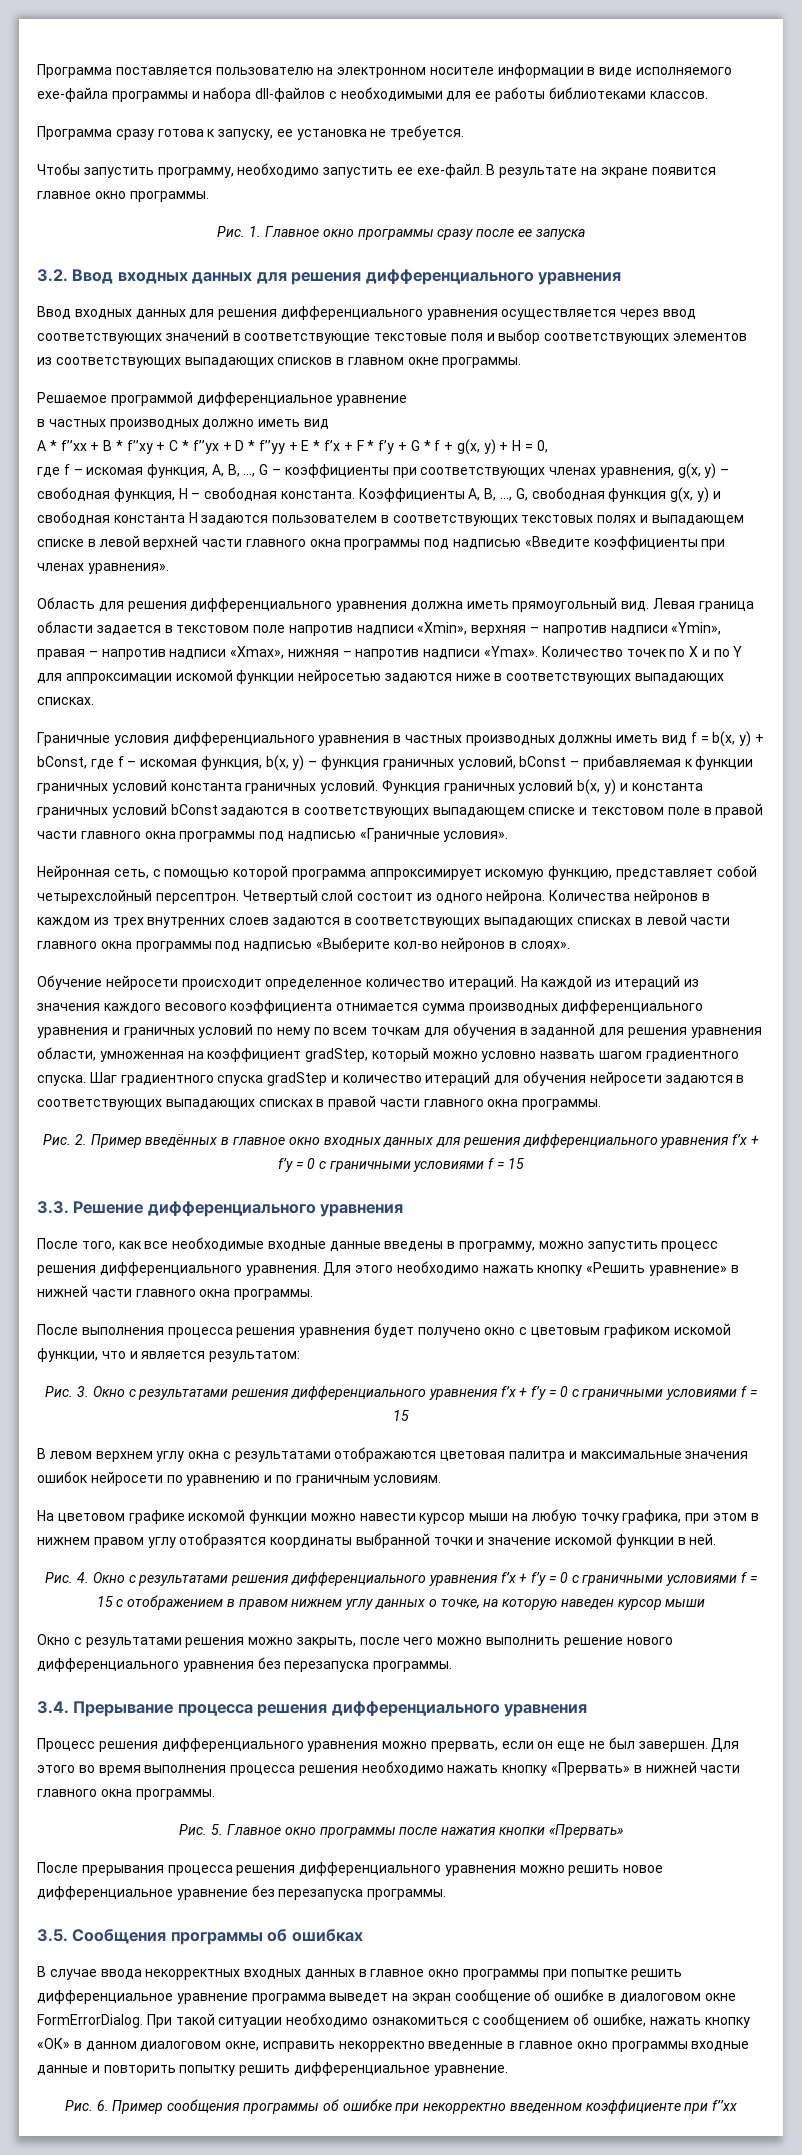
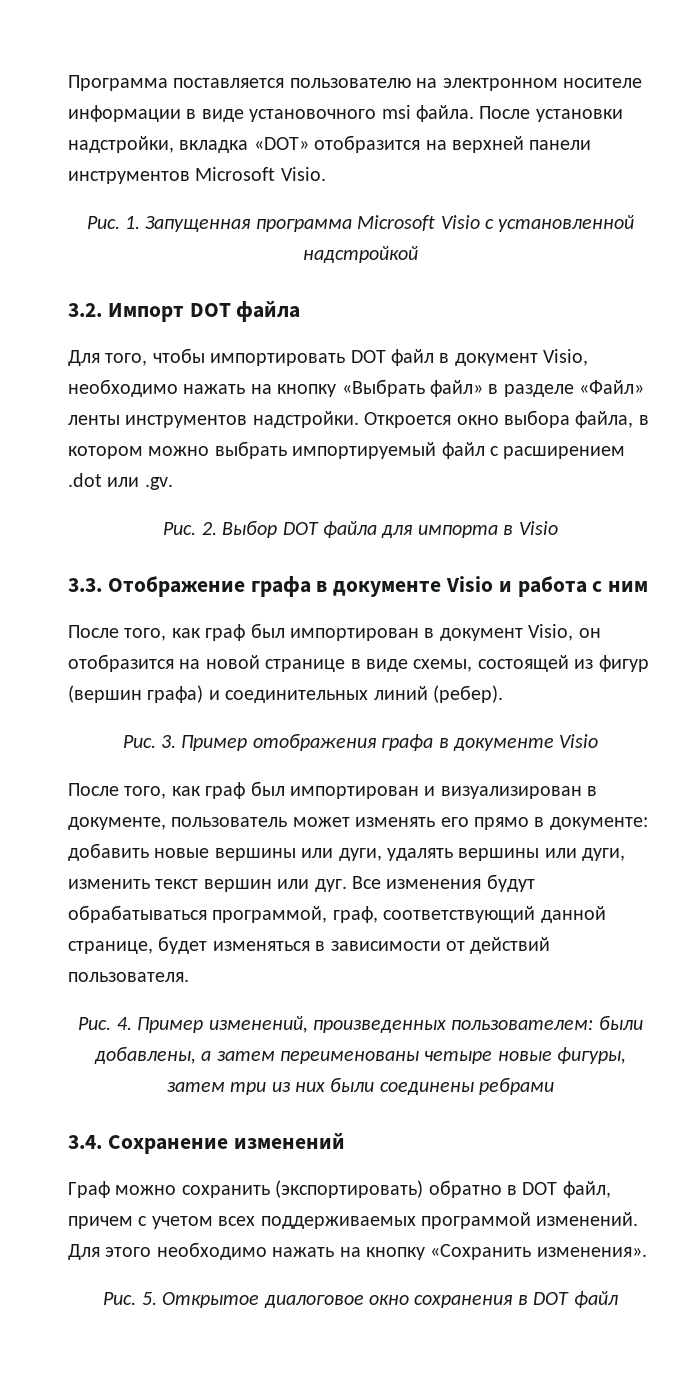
- Программа поставляется пользователю на электронном носителе информации в виде исполняемого exe-файла программы и набора dll-файлов с необходимыми для ее работы библиотеками классов.
- Программа сразу готова к запуску, ее установка не требуется.
- Чтобы запустить программу, необходимо запустить ее exe-файл. В результате на экране появится главное окно программы.
- Рис. 1. Главное окно программы сразу после ее запуска
- 3.2. Ввод входных данных для решения дифференциального уравнения
- Ввод входных данных для решения дифференциального уравнения осуществляется через ввод соответствующих значений в соответствующие текстовые поля и выбор соответствующих элементов из соответствующих выпадающих списков в главном окне программы.
- Решаемое программой дифференциальное уравнение
- в частных производных должно иметь вид
- A * f’’xx + B * f’’xy + C * f’’yx + D * f’’yy + E * f’x + F * f’y + G * f + g(x, y) + H = 0,
- где f – искомая функция, A, B, …, G – коэффициенты при соответствующих членах уравнения, g(x, y) – свободная функция, H – свободная константа. Коэффициенты A, B, …, G, свободная функция g(x, y) и свободная константа H задаются пользователем в соответствующих текстовых полях и выпадающем списке в левой верхней части главного окна программы под надписью «Введите коэффициенты при членах уравнения».
- Область для решения дифференциального уравнения должна иметь прямоугольный вид. Левая граница области задается в текстовом поле напротив надписи «Xmin», верхняя – напротив надписи «Ymin», правая – напротив надписи «Xmax», нижняя – напротив надписи «Ymax». Количество точек по X и по Y для аппроксимации искомой функции нейросетью задаются ниже в соответствующих выпадающих списках.
- Граничные условия дифференциального уравнения в частных производных должны иметь вид f = b(x, y) + bConst, где f – искомая функция, b(x, y) – функция граничных условий, bConst – прибавляемая к функции граничных условий константа граничных условий. Функция граничных условий b(x, y) и константа граничных условий bConst задаются в соответствующих выпадающем списке и текстовом поле в правой части главного окна программы под надписью «Граничные условия».
- Нейронная сеть, с помощью которой программа аппроксимирует искомую функцию, представляет собой четырехслойный персептрон. Четвертый слой состоит из одного нейрона. Количества нейронов в каждом из трех внутренних слоев задаются в соответствующих выпадающих списках в левой части главного окна программы под надписью «Выберите кол-во нейронов в слоях».
- Обучение нейросети происходит определенное количество итераций. На каждой из итераций из значения каждого весового коэффициента отнимается сумма производных дифференциального уравнения и граничных условий по нему по всем точкам для обучения в заданной для решения уравнения области, умноженная на коэффициент gradStep, который можно условно назвать шагом градиентного спуска. Шаг градиентного спуска gradStep и количество итераций для обучения нейросети задаются в соответствующих выпадающих списках в правой части главного окна программы.
- Рис. 2. Пример введённых в главное окно входных данных для решения дифференциального уравнения f’x + f’y = 0 с граничными условиями f = 15
- 3.3. Решение дифференциального уравнения
- После того, как все необходимые входные данные введены в программу, можно запустить процесс решения дифференциального уравнения. Для этого необходимо нажать кнопку «Решить уравнение» в нижней части главного окна программы.
- После выполнения процесса решения уравнения будет получено окно с цветовым графиком искомой функции, что и является результатом:
- Рис. 3. Окно с результатами решения дифференциального уравнения f’x + f’y = 0 с граничными условиями f = 15
- В левом верхнем углу окна с результатами отображаются цветовая палитра и максимальные значения ошибок нейросети по уравнению и по граничным условиям.
- На цветовом графике искомой функции можно навести курсор мыши на любую точку графика, при этом в нижнем правом углу отобразятся координаты выбранной точки и значение искомой функции в ней.
- Рис. 4. Окно с результатами решения дифференциального уравнения f’x + f’y = 0 с граничными условиями f = 15 с отображением в правом нижнем углу данных о точке, на которую наведен курсор мыши
- Окно с результатами решения можно закрыть, после чего можно выполнить решение нового дифференциального уравнения без перезапуска программы.
- 3.4. Прерывание процесса решения дифференциального уравнения
- Процесс решения дифференциального уравнения можно прервать, если он еще не был завершен. Для этого во время выполнения процесса решения необходимо нажать кнопку «Прервать» в нижней части главного окна программы.
- Рис. 5. Главное окно программы после нажатия кнопки «Прервать»
- После прерывания процесса решения дифференциального уравнения можно решить новое дифференциальное уравнение без перезапуска программы.
- 3.5. Сообщения программы об ошибках
- В случае ввода некорректных входных данных в главное окно программы при попытке решить дифференциальное уравнение программа выведет на экран сообщение об ошибке в диалоговом окне FormErrorDialog. При такой ситуации необходимо ознакомиться с сообщением об ошибке, нажать кнопку «ОК» в данном диалоговом окне, исправить некорректно введенные в главное окно программы входные данные и повторить попытку решить дифференциальное уравнение.
- Рис. 6. Пример сообщения программы об ошибке при некорректно введенном коэффициенте при f’’xx
+ Программа поставляется пользователю на электронном носителе информации в виде установочного msi файла. После установки надстройки, вкладка «DOT» отобразится на верхней панели инструментов Microsoft Visio.
+ Рис. 1. Запущенная программа Microsoft Visio с установленной надстройкой
+ 3.2. Импорт DOT файла
+ Для того, чтобы импортировать DOT файл в документ Visio, необходимо нажать на кнопку «Выбрать файл» в разделе «Файл» ленты инструментов надстройки. Откроется окно выбора файла, в котором можно выбрать импортируемый файл с расширением .dot или .gv.
+ Рис. 2. Выбор DOT файла для импорта в Visio
+ 3.3. Отображение графа в документе Visio и работа с ним
+ После того, как граф был импортирован в документ Visio, он отобразится на новой странице в виде схемы, состоящей из фигур (вершин графа) и соединительных линий (ребер).
+ Рис. 3. Пример отображения графа в документе Visio
+ После того, как граф был импортирован и визуализирован в документе, пользователь может изменять его прямо в документе: добавить новые вершины или дуги, удалять вершины или дуги, изменить текст вершин или дуг. Все изменения будут обрабатываться программой, граф, соответствующий данной странице, будет изменяться в зависимости от действий пользователя.
+ Рис. 4. Пример изменений, произведенных пользователем: были добавлены, а затем переименованы четыре новые фигуры, затем три из них были соединены ребрами
+ 3.4. Сохранение изменений
+ Граф можно сохранить (экспортировать) обратно в DOT файл, причем с учетом всех поддерживаемых программой изменений. Для этого необходимо нажать на кнопку «Сохранить изменения».
+ Рис. 5. Открытое диалоговое окно сохранения в DOT файл

